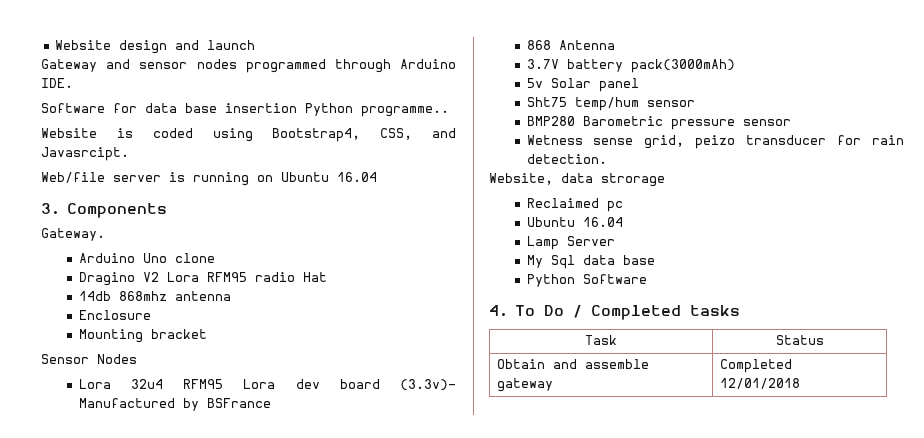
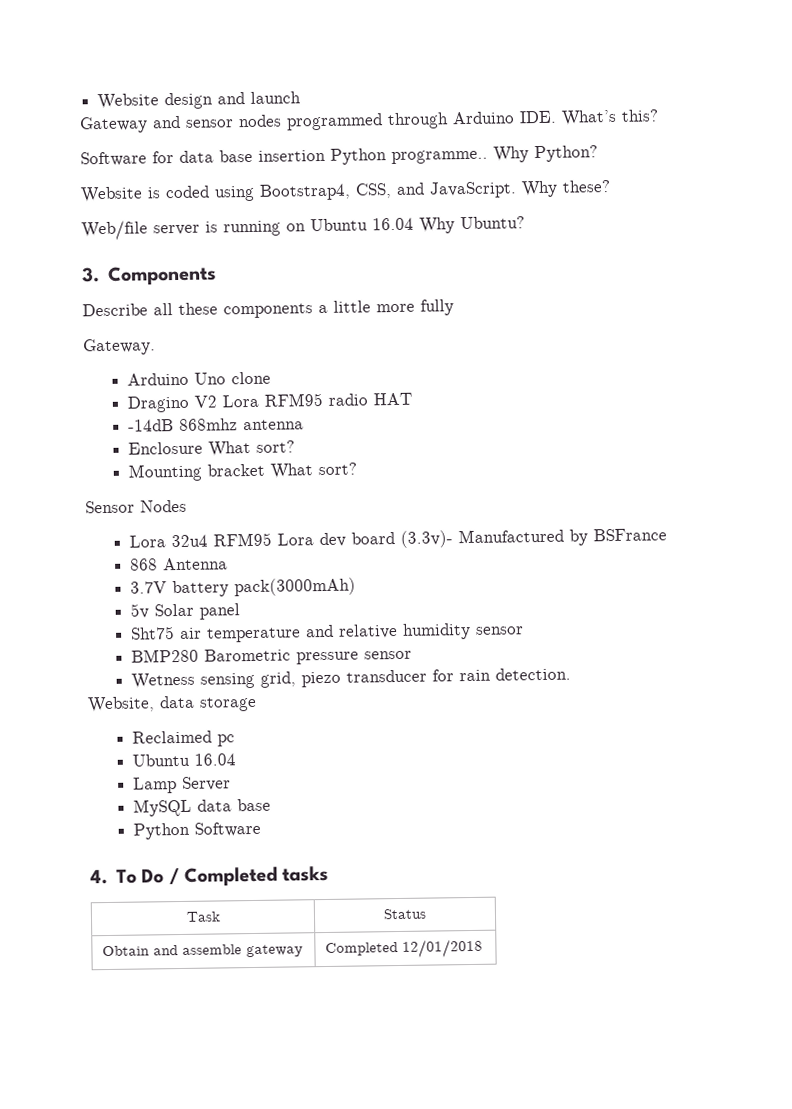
- Gateway and sensor nodes programmed through Arduino IDE.
+ Gateway and sensor nodes programmed through Arduino IDE. What’s this?
+ Why Python?
- Website is coded using Bootstrap4, CSS, and Javasrcipt.
+ Website is coded using Bootstrap4, CSS, and JavaScript. Why these?
- Web/file server is running on Ubuntu 16.04
+ Web/file server is running on Ubuntu 16.04 Why Ubuntu?
+ Describe all these components a little more fully
- Dragino V2 Lora RFM95 radio Hat
- 14db 868mhz antenna
+ Dragino V2 Lora RFM95 radio HAT
+ -14dB 868mhz antenna
- Enclosure
+ Enclosure What sort?
- Mounting bracket
+ Mounting bracket What sort?
- Sht75 temp/hum sensor
+ Sht75 air temperature and relative humidity sensor
- Wetness sense grid, peizo transducer for rain detection.
+ Wetness sensing grid, piezo transducer for rain detection.
- Website, data strorage
+ Website, data storage
- My Sql data base
+ MySQL data base

